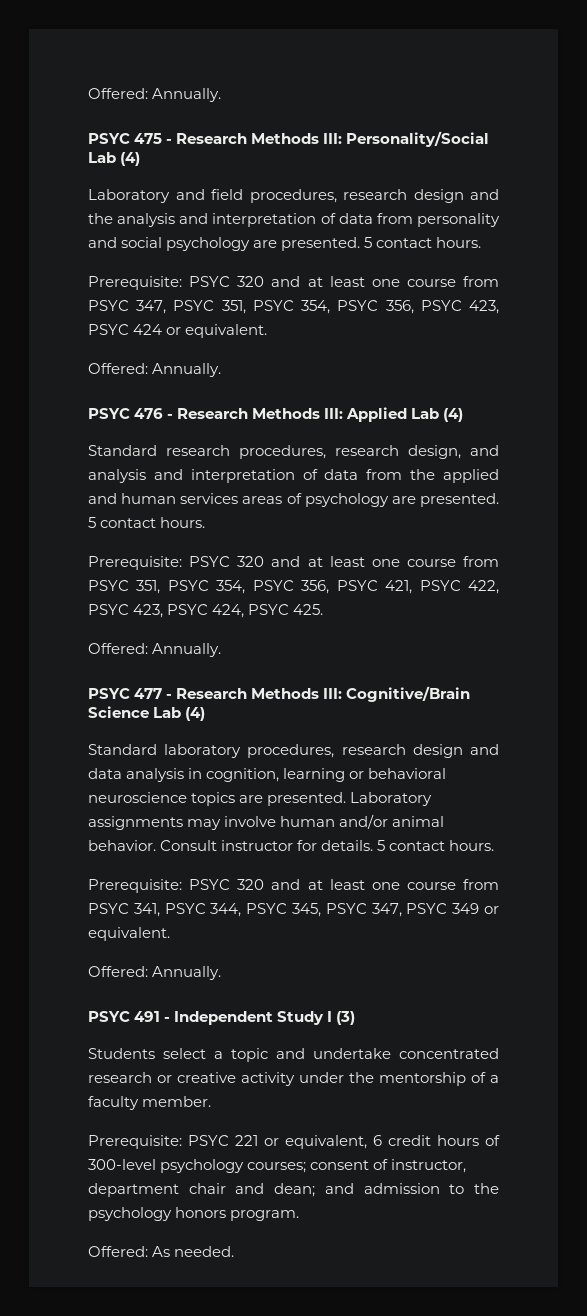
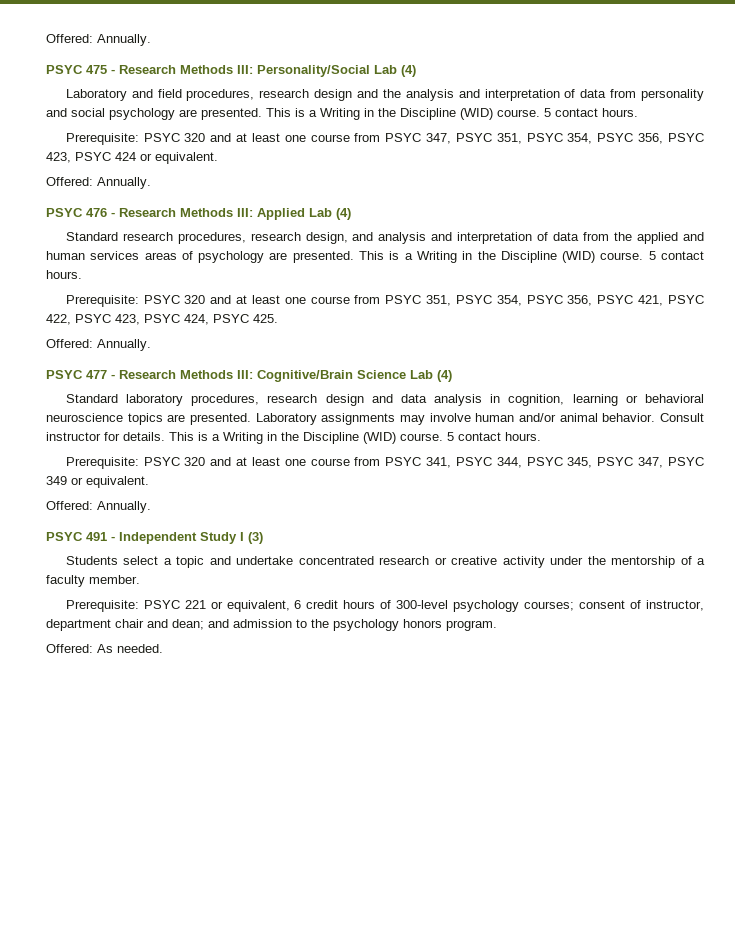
- Laboratory and field procedures, research design and the analysis and interpretation of data from personality and social psychology are presented.
+ Laboratory and field procedures, research design and the analysis and interpretation of data from personality and social psychology are presented. This is a Writing in the Discipline (WID) course.
- Standard research procedures, research design, and analysis and interpretation of data from the applied and human services areas of psychology are presented.
+ Standard research procedures, research design, and analysis and interpretation of data from the applied and human services areas of psychology are presented. This is a Writing in the Discipline (WID) course.
- Consult instructor for details.
+ Consult instructor for details. This is a Writing in the Discipline (WID) course.

